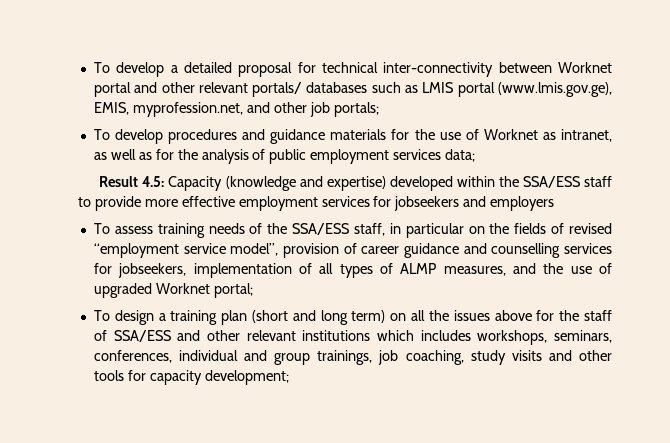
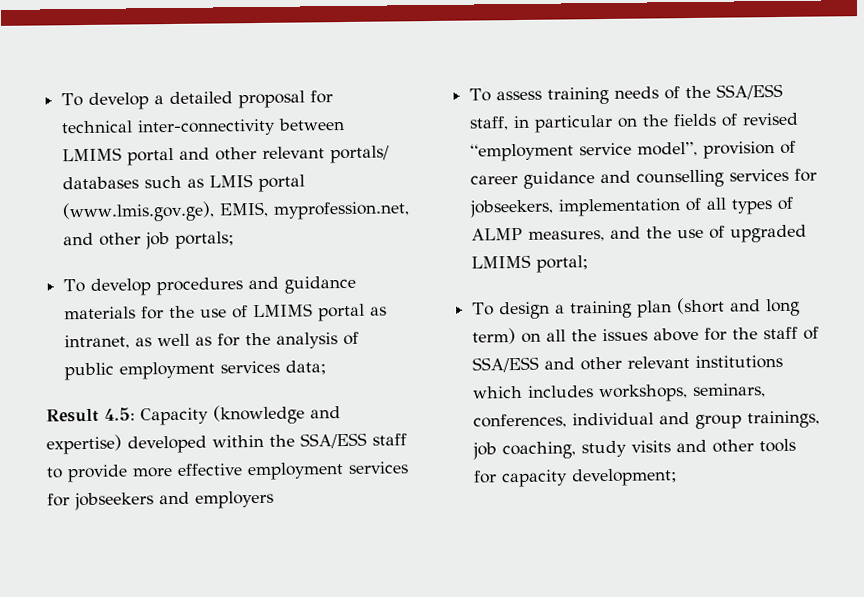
- To develop a detailed proposal for technical inter-connectivity between Worknet portal and other relevant portals/ databases such as LMIS portal (www.lmis.gov.ge), EMIS, myprofession.net, and other job portals;
+ To develop a detailed proposal for technical inter-connectivity between LMIMS portal and other relevant portals/ databases such as LMIS portal (www.lmis.gov.ge), EMIS, myprofession.net, and other job portals;
- To develop procedures and guidance materials for the use of Worknet as intranet, as well as for the analysis of public employment services data;
+ To develop procedures and guidance materials for the use of LMIMS portal as intranet, as well as for the analysis of public employment services data;
- To assess training needs of the SSA/ESS staff, in particular on the fields of revised “employment service model”, provision of career guidance and counselling services for jobseekers, implementation of all types of ALMP measures, and the use of upgraded Worknet portal;
+ To assess training needs of the SSA/ESS staff, in particular on the fields of revised “employment service model”, provision of career guidance and counselling services for jobseekers, implementation of all types of ALMP measures, and the use of upgraded LMIMS portal;

